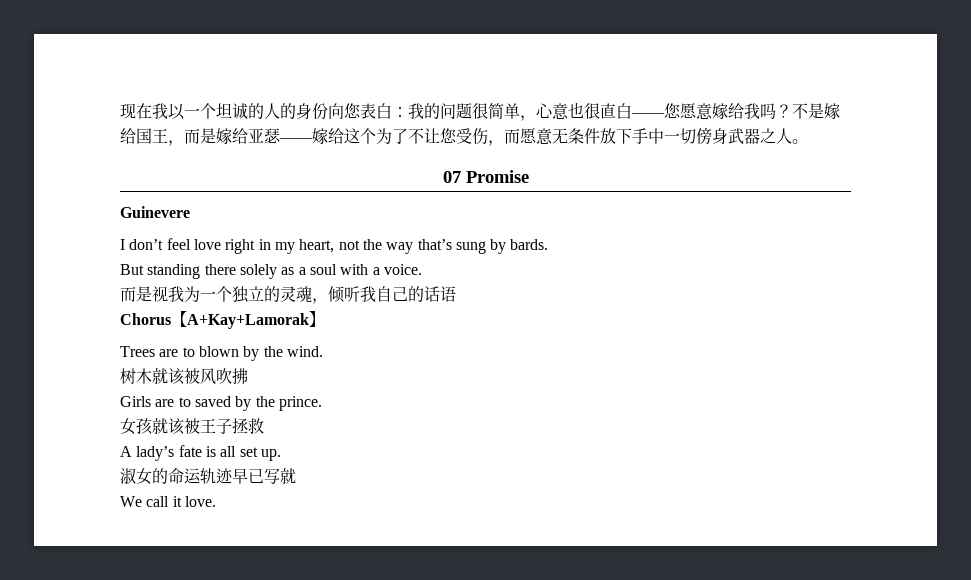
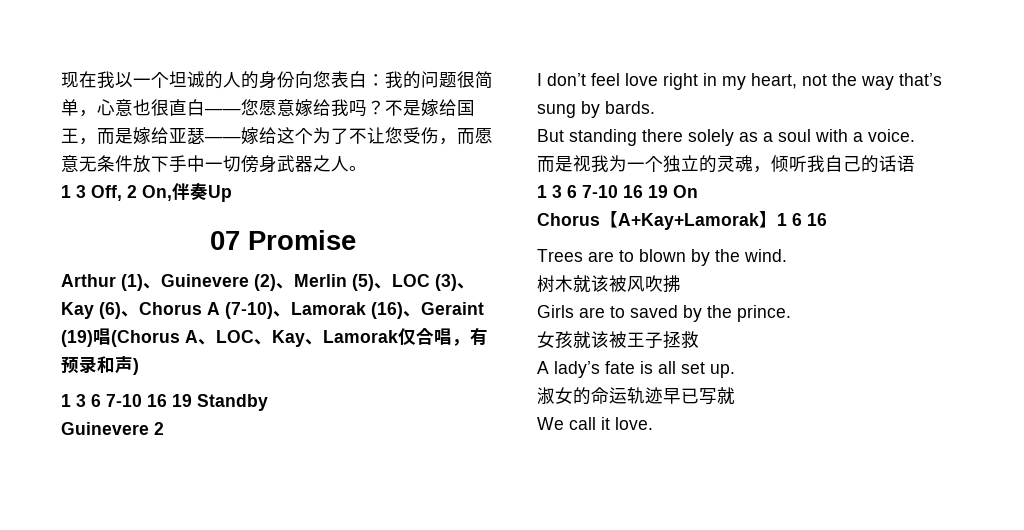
+ 1 3 Off, 2 On,伴奏Up
- Guinevere
+ Arthur (1)、Guinevere (2)、Merlin (5)、LOC (3)、Kay (6)、Chorus A (7-10)、Lamorak (16)、Geraint (19)唱(Chorus A、LOC、Kay、Lamorak仅合唱，有预录和声)
+ 1 3 6 7-10 16 19 Standby
+ Guinevere 2
+ 1 3 6 7-10 16 19 On
- Chorus【A+Kay+Lamorak】
+ Chorus【A+Kay+Lamorak】1 6 16

